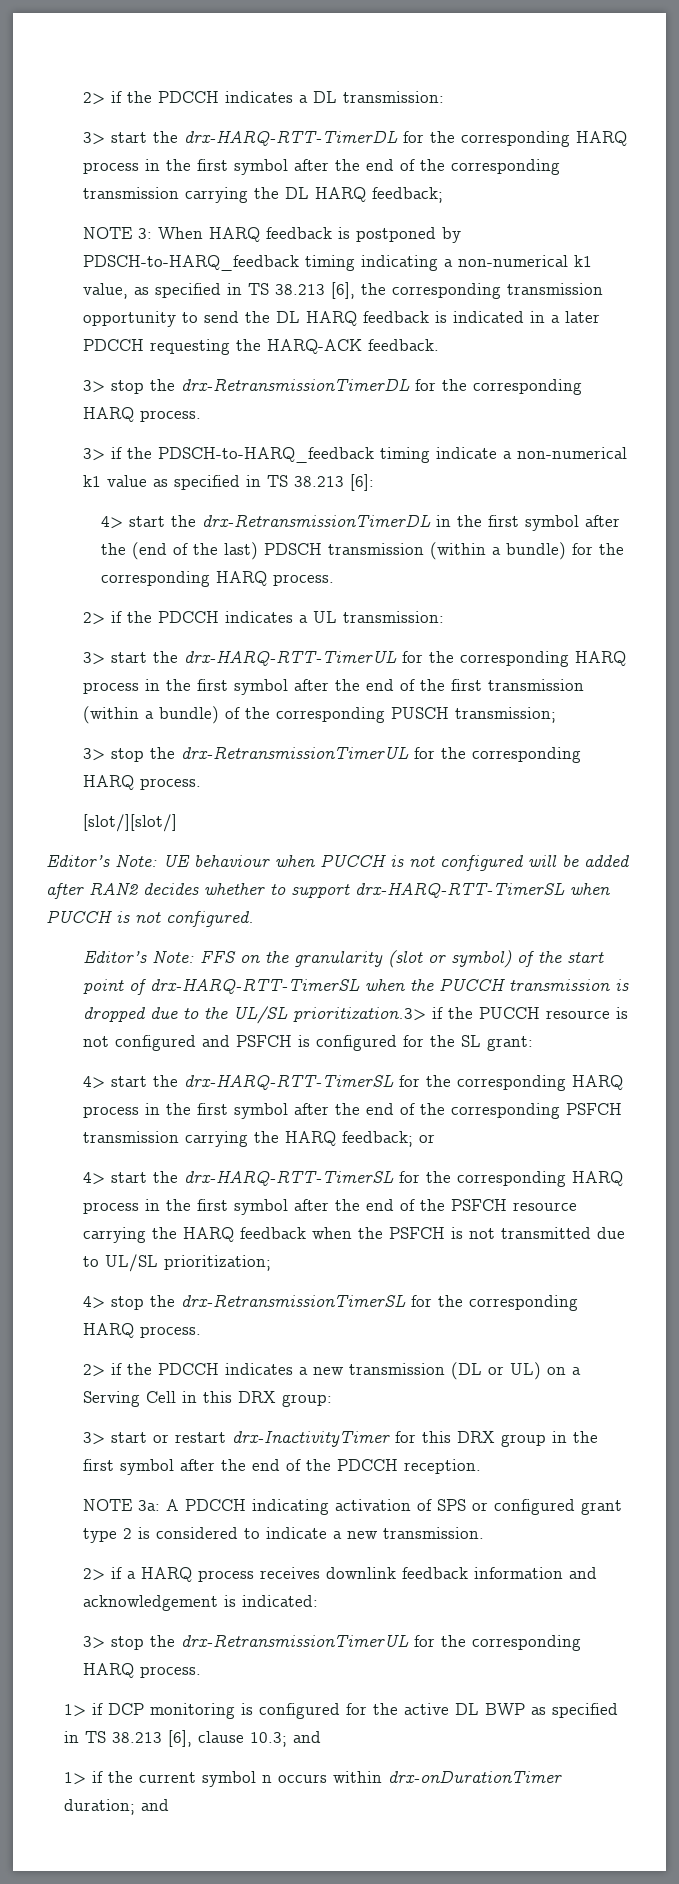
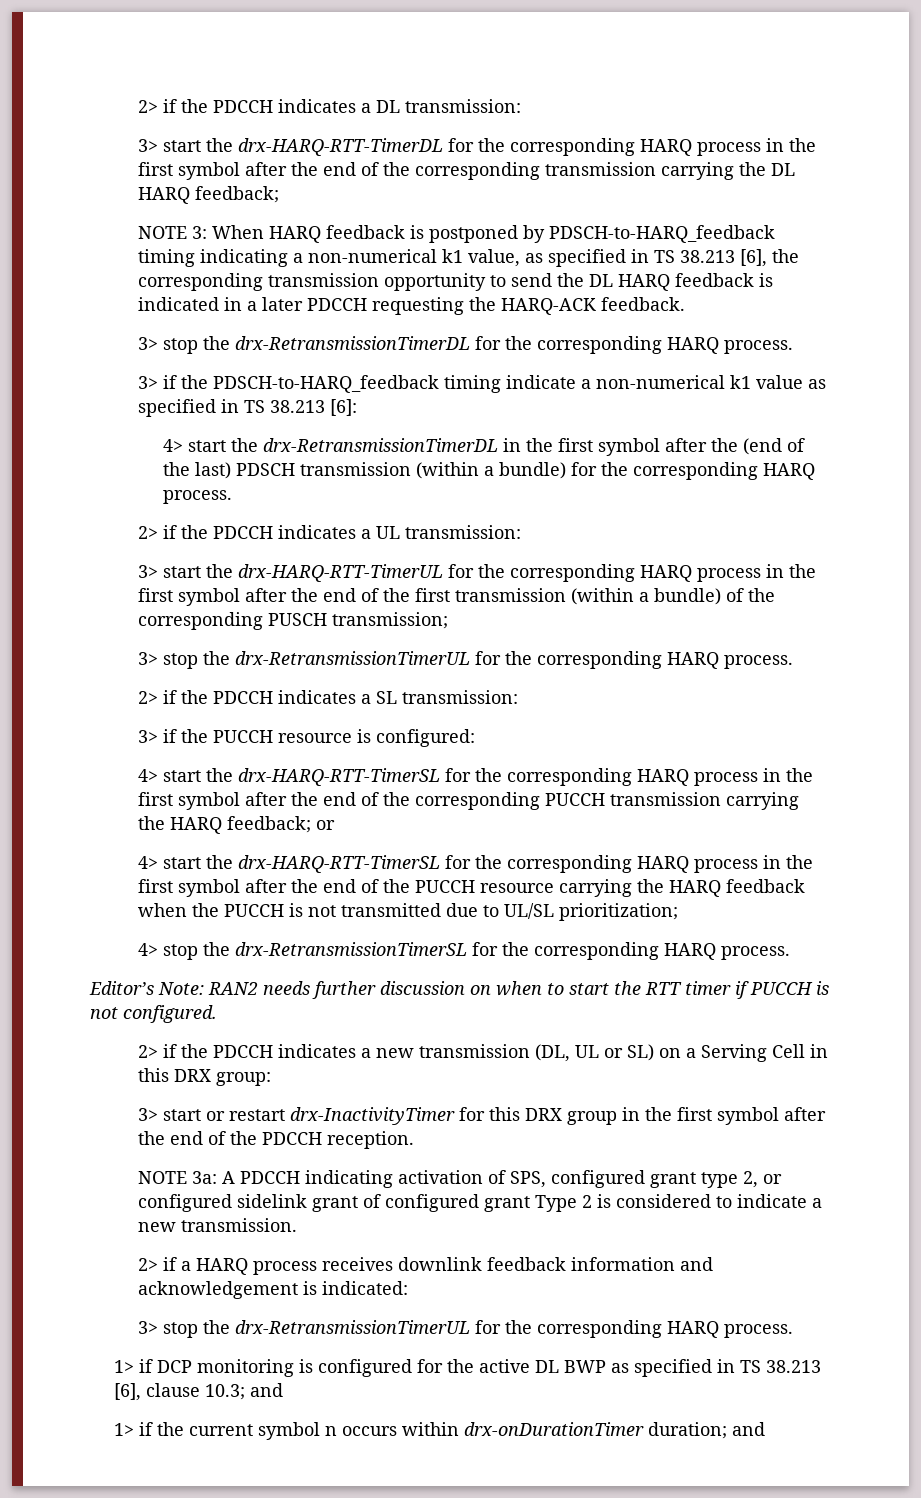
- [slot/][slot/]
- Editor’s Note: UE behaviour when PUCCH is not configured will be added after RAN2 decides whether to support drx-HARQ-RTT-TimerSL when PUCCH is not configured.
- Editor’s Note: FFS on the granularity (slot or symbol) of the start point of drx-HARQ-RTT-TimerSL when the PUCCH transmission is dropped due to the UL/SL prioritization.3> if the PUCCH resource is not configured and PSFCH is configured for the SL grant:
+ 2> if the PDCCH indicates a SL transmission:
+ 3> if the PUCCH resource is configured:
- 4> start the drx-HARQ-RTT-TimerSL for the corresponding HARQ process in the first symbol after the end of the corresponding PSFCH transmission carrying the HARQ feedback; or
+ 4> start the drx-HARQ-RTT-TimerSL for the corresponding HARQ process in the first symbol after the end of the corresponding PUCCH transmission carrying the HARQ feedback; or
- 4> start the drx-HARQ-RTT-TimerSL for the corresponding HARQ process in the first symbol after the end of the PSFCH resource carrying the HARQ feedback when the PSFCH is not transmitted due to UL/SL prioritization;
+ 4> start the drx-HARQ-RTT-TimerSL for the corresponding HARQ process in the first symbol after the end of the PUCCH resource carrying the HARQ feedback when the PUCCH is not transmitted due to UL/SL prioritization;
+ Editor’s Note: RAN2 needs further discussion on when to start the RTT timer if PUCCH is not configured.
- 2> if the PDCCH indicates a new transmission (DL or UL) on a Serving Cell in this DRX group:
+ 2> if the PDCCH indicates a new transmission (DL, UL or SL) on a Serving Cell in this DRX group:
- NOTE 3a: A PDCCH indicating activation of SPS or configured grant type 2 is considered to indicate a new transmission.
+ NOTE 3a: A PDCCH indicating activation of SPS, configured grant type 2, or configured sidelink grant of configured grant Type 2 is considered to indicate a new transmission.

